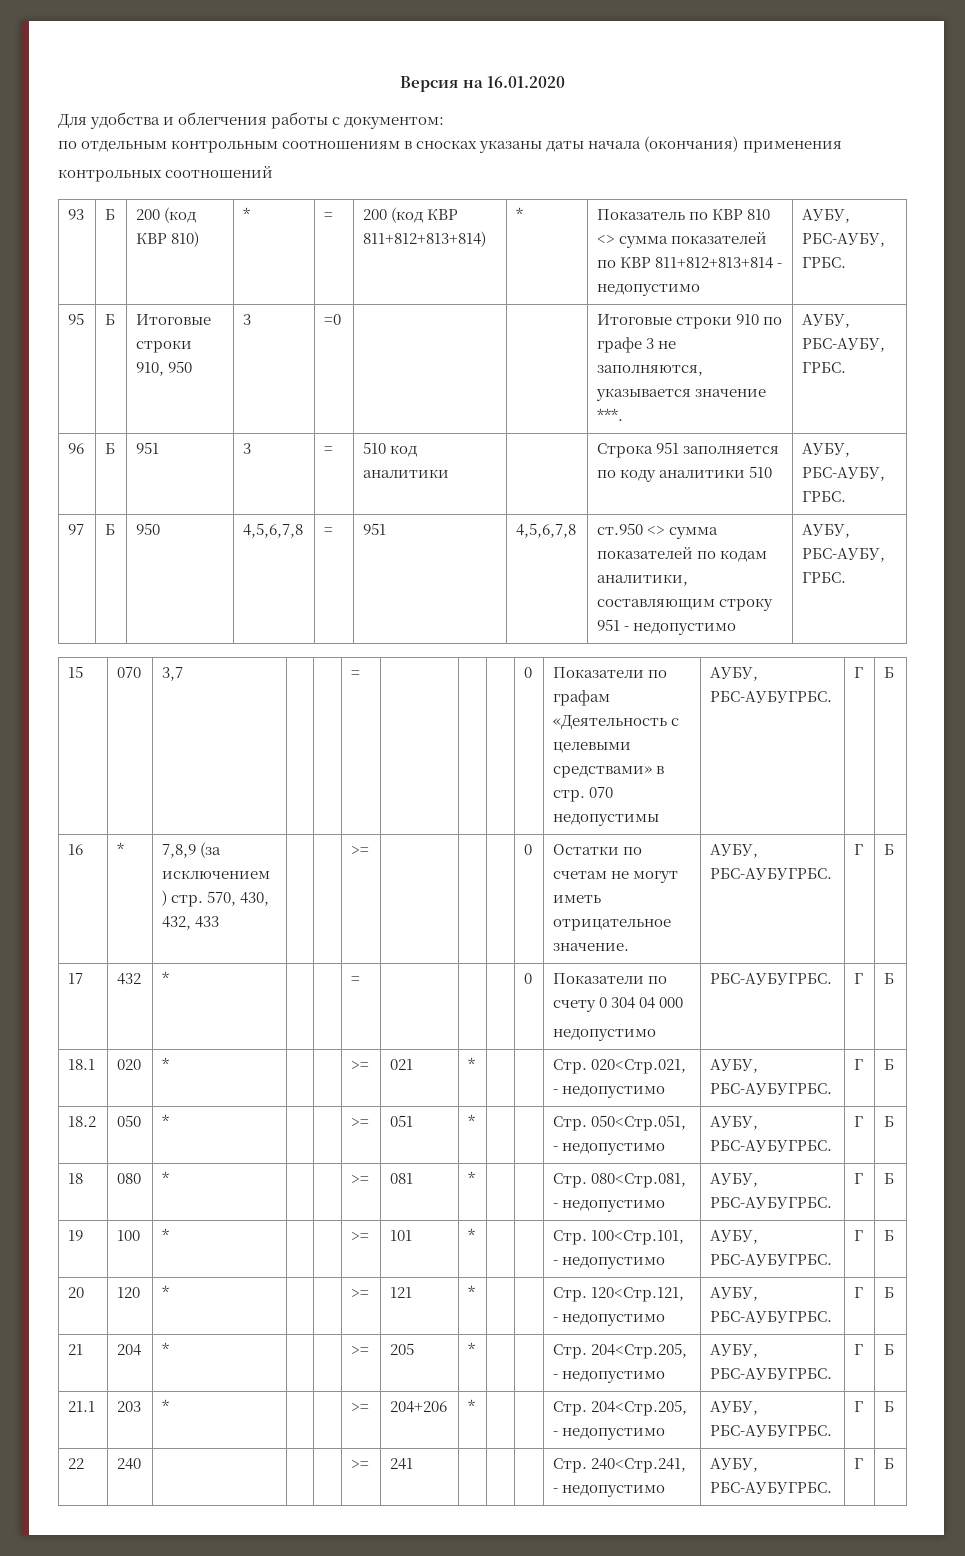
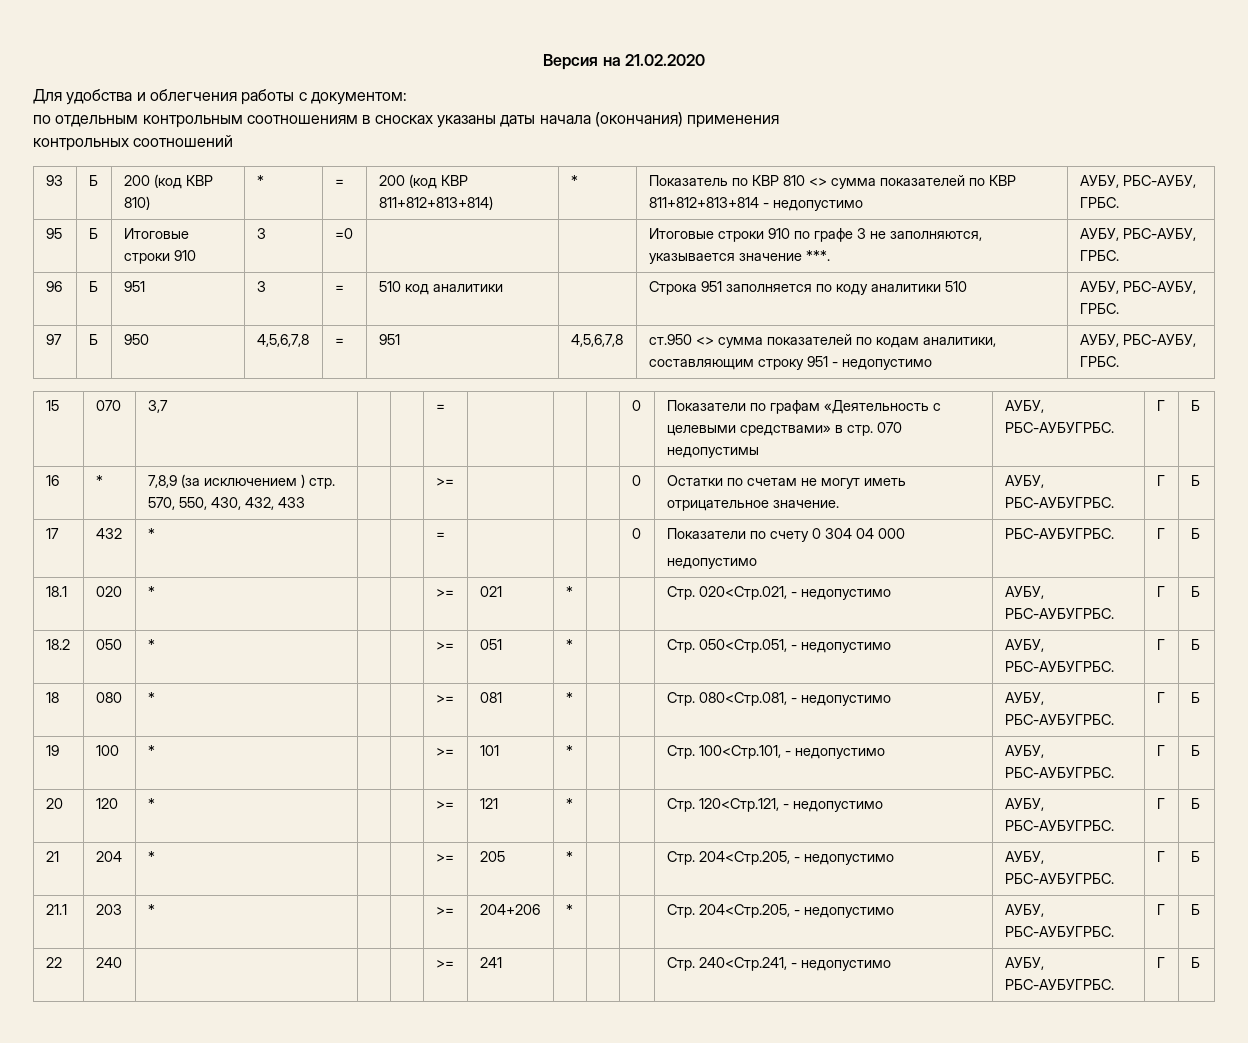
- Версия на 16.01.2020
+ Версия на 21.02.2020
- 95 | Б | Итоговые строки 910, 950 | 3 | =0 | | | Итоговые строки 910 по графе 3 не заполняются, указывается значение ***. | АУБУ, РБС-АУБУ, ГРБС.
+ 95 | Б | Итоговые строки 910 | 3 | =0 | | | Итоговые строки 910 по графе 3 не заполняются, указывается значение ***. | АУБУ, РБС-АУБУ, ГРБС.
- 16 | * | 7,8,9 (за исключением ) стр. 570, 430, 432, 433 | | | >= | | | | 0 | Остатки по счетам не могут иметь отрицательное значение. | АУБУ, РБС-АУБУГРБС. | Г | Б
+ 16 | * | 7,8,9 (за исключением ) стр. 570, 550, 430, 432, 433 | | | >= | | | | 0 | Остатки по счетам не могут иметь отрицательное значение. | АУБУ, РБС-АУБУГРБС. | Г | Б

